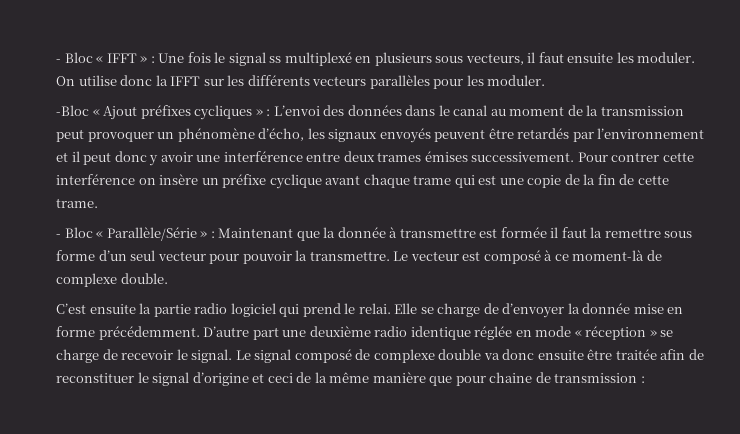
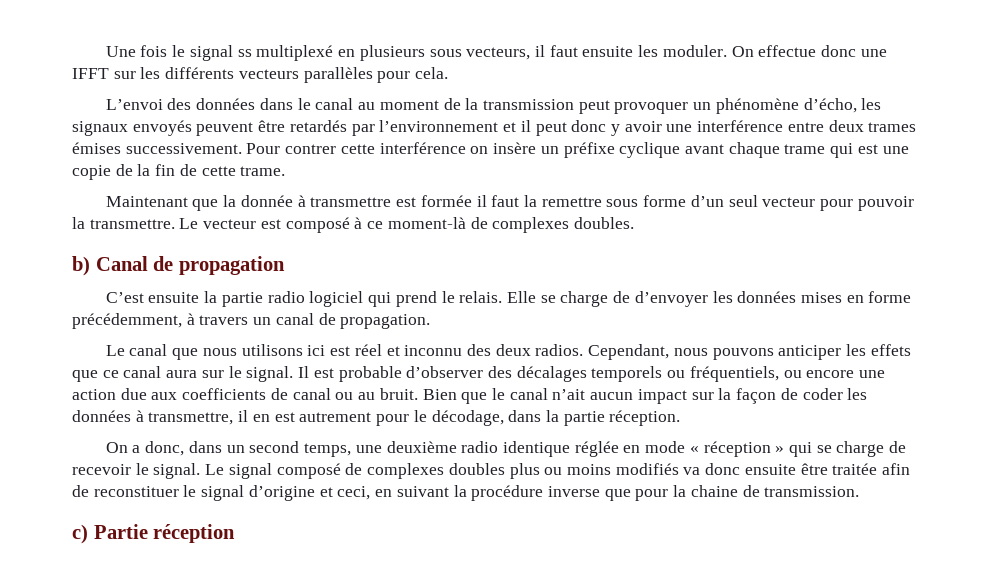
- - Bloc « IFFT » : Une fois le signal ss multiplexé en plusieurs sous vecteurs, il faut ensuite les moduler.
+ Une fois le signal ss multiplexé en plusieurs sous vecteurs, il faut ensuite les moduler.
- On utilise donc la IFFT sur les différents vecteurs parallèles pour les moduler.
- -Bloc « Ajout préfixes cycliques » : L’envoi des données dans le canal au moment de la transmission peut provoquer un phénomène d’écho, les signaux envoyés peuvent être retardés par l’environnement et il peut donc y avoir une interférence entre deux trames émises successivement.
+ On effectue donc une IFFT sur les différents vecteurs parallèles pour cela.
+ L’envoi des données dans le canal au moment de la transmission peut provoquer un phénomène d’écho, les signaux envoyés peuvent être retardés par l’environnement et il peut donc y avoir une interférence entre deux trames émises successivement.
- - Bloc « Parallèle/Série » : Maintenant que la donnée à transmettre est formée il faut la remettre sous forme d’un seul vecteur pour pouvoir la transmettre.
+ Maintenant que la donnée à transmettre est formée il faut la remettre sous forme d’un seul vecteur pour pouvoir la transmettre.
- Le vecteur est composé à ce moment-là de complexe double.
+ Le vecteur est composé à ce moment-là de complexes doubles.
+ b) Canal de propagation
- C’est ensuite la partie radio logiciel qui prend le relai.
+ C’est ensuite la partie radio logiciel qui prend le relais.
- Elle se charge de d’envoyer la donnée mise en forme précédemment. D’autre part une deuxième radio identique réglée en mode « réception » se charge de recevoir le signal.
+ Elle se charge de d’envoyer les données mises en forme précédemment, à travers un canal de propagation.
+ Le canal que nous utilisons ici est réel et inconnu des deux radios. Cependant, nous pouvons anticiper les effets que ce canal aura sur le signal. Il est probable d’observer des décalages temporels ou fréquentiels, ou encore une action due aux coefficients de canal ou au bruit. Bien que le canal n’ait aucun impact sur la façon de coder les données à transmettre, il en est autrement pour le décodage, dans la partie réception.
+ On a donc, dans un second temps, une deuxième radio identique réglée en mode « réception » qui se charge de recevoir le signal.
- Le signal composé de complexe double va donc ensuite être traitée afin de reconstituer le signal d’origine et ceci de la même manière que pour chaine de transmission :
+ Le signal composé de complexes doubles plus ou moins modifiés va donc ensuite être traitée afin de reconstituer le signal d’origine et ceci, en suivant la procédure inverse que pour la chaine de transmission.
+ c) Partie réception

